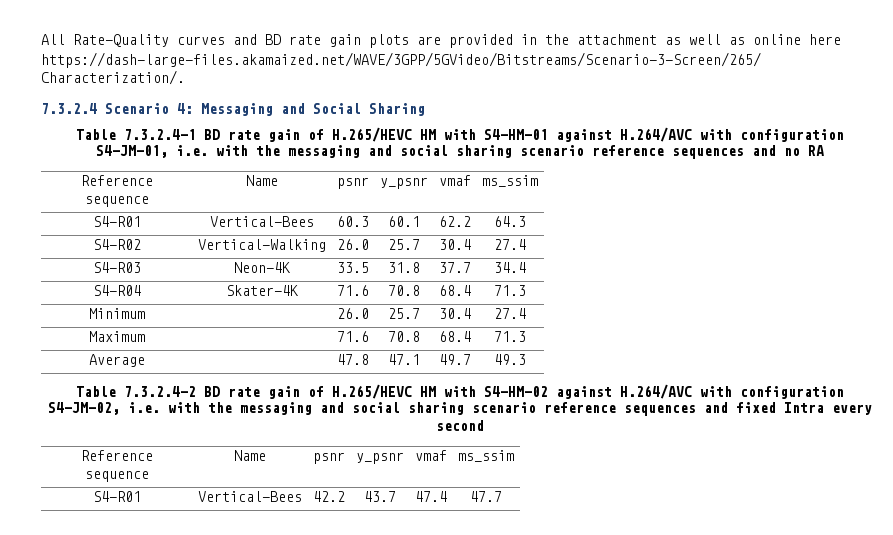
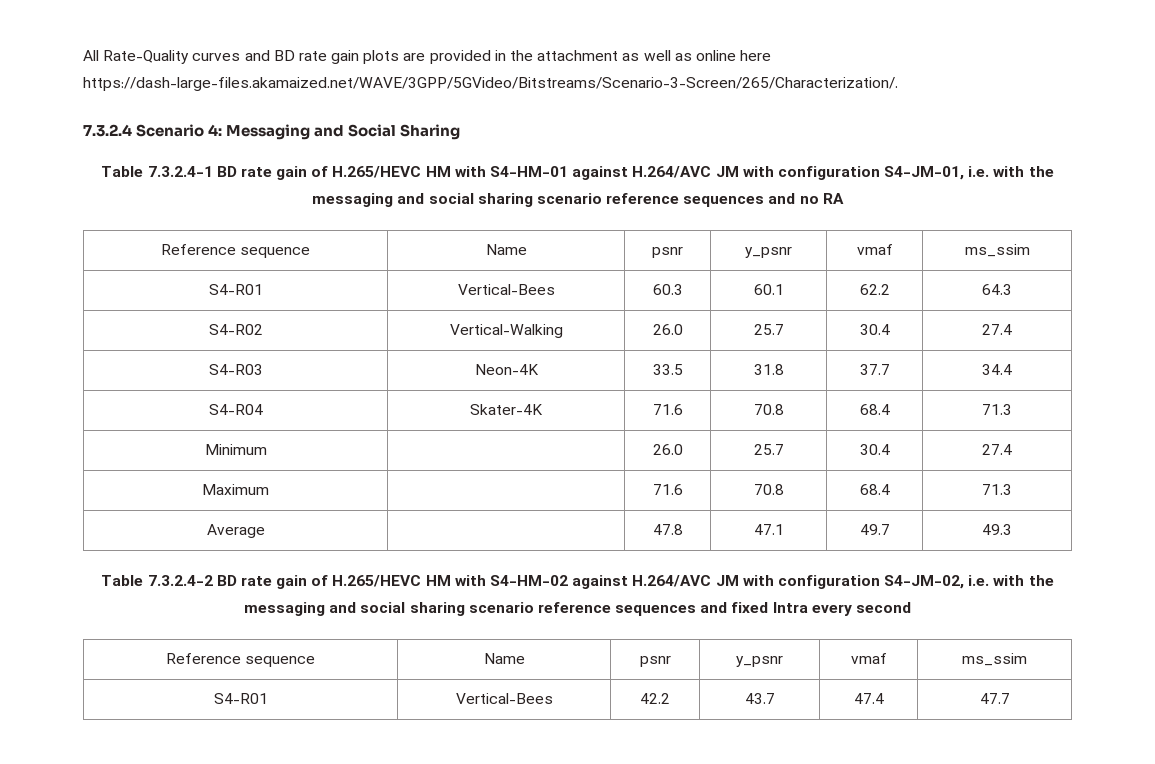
- Table 7.3.2.4-1 BD rate gain of H.265/HEVC HM with S4-HM-01 against H.264/AVC with configuration S4-JM-01, i.e. with the messaging and social sharing scenario reference sequences and no RA
+ Table 7.3.2.4-1 BD rate gain of H.265/HEVC HM with S4-HM-01 against H.264/AVC JM with configuration S4-JM-01, i.e. with the messaging and social sharing scenario reference sequences and no RA
- Table 7.3.2.4-2 BD rate gain of H.265/HEVC HM with S4-HM-02 against H.264/AVC with configuration S4-JM-02, i.e. with the messaging and social sharing scenario reference sequences and fixed Intra every second
+ Table 7.3.2.4-2 BD rate gain of H.265/HEVC HM with S4-HM-02 against H.264/AVC JM with configuration S4-JM-02, i.e. with the messaging and social sharing scenario reference sequences and fixed Intra every second

